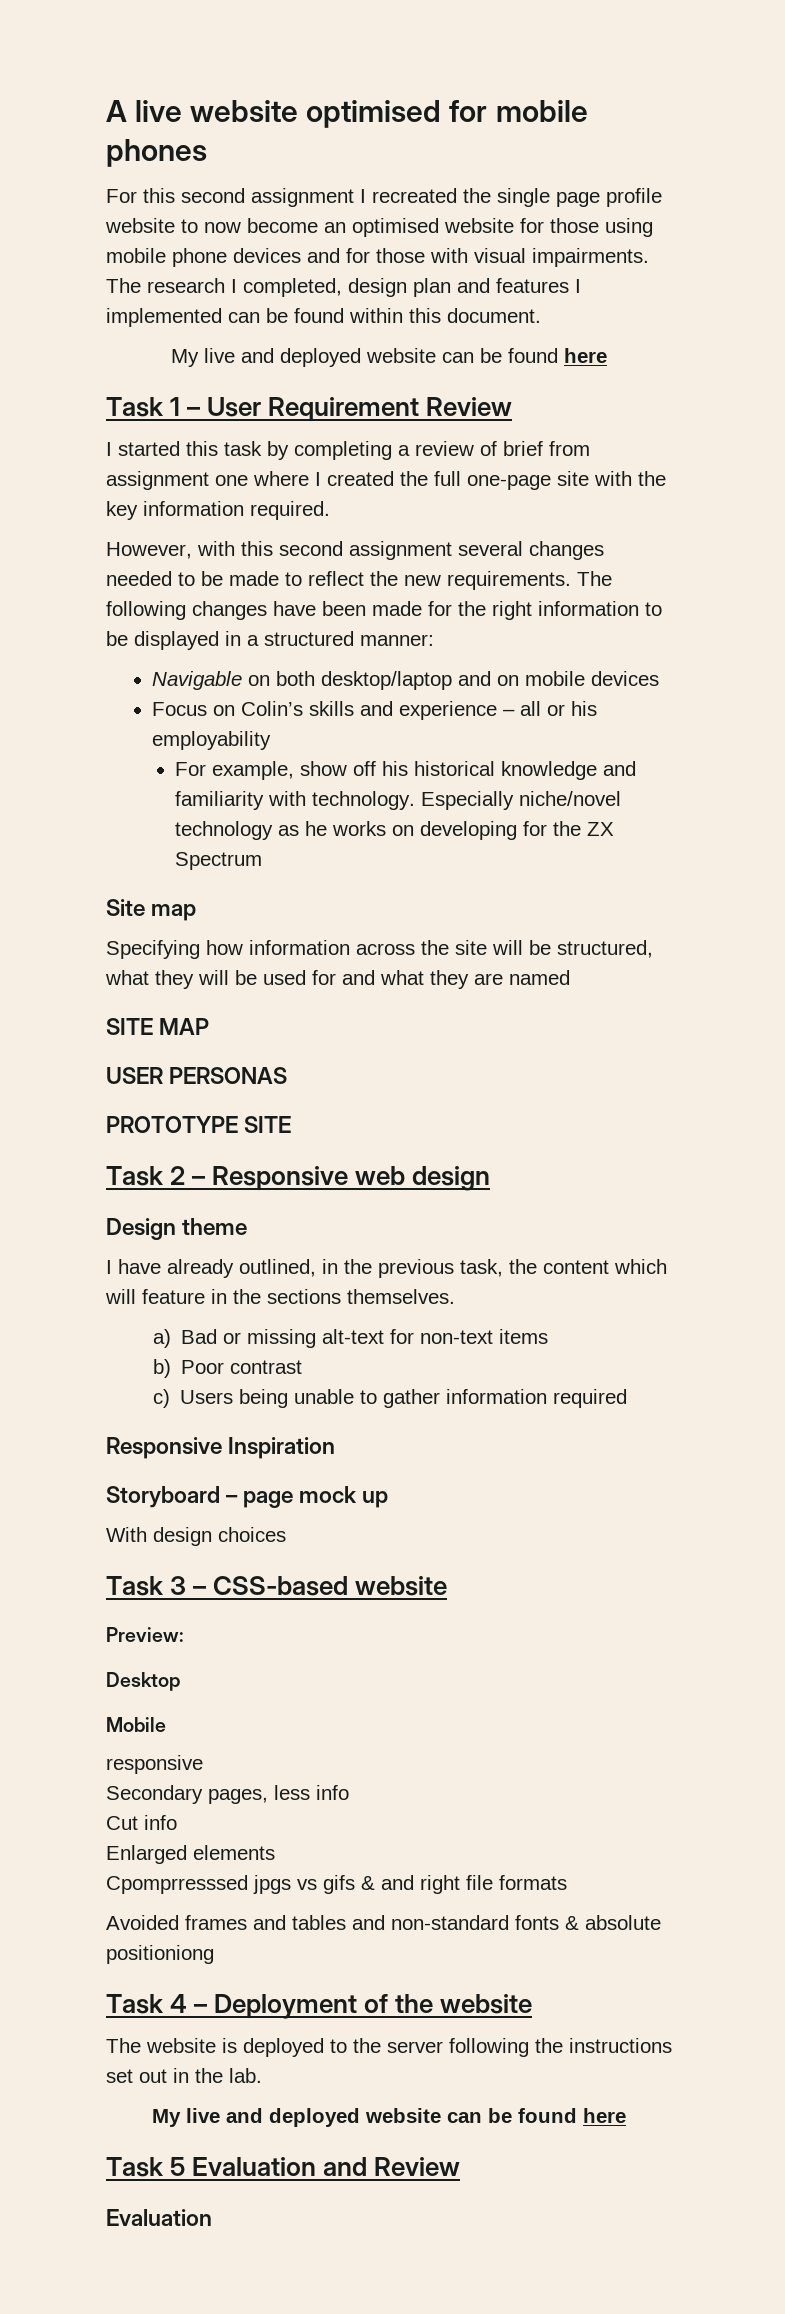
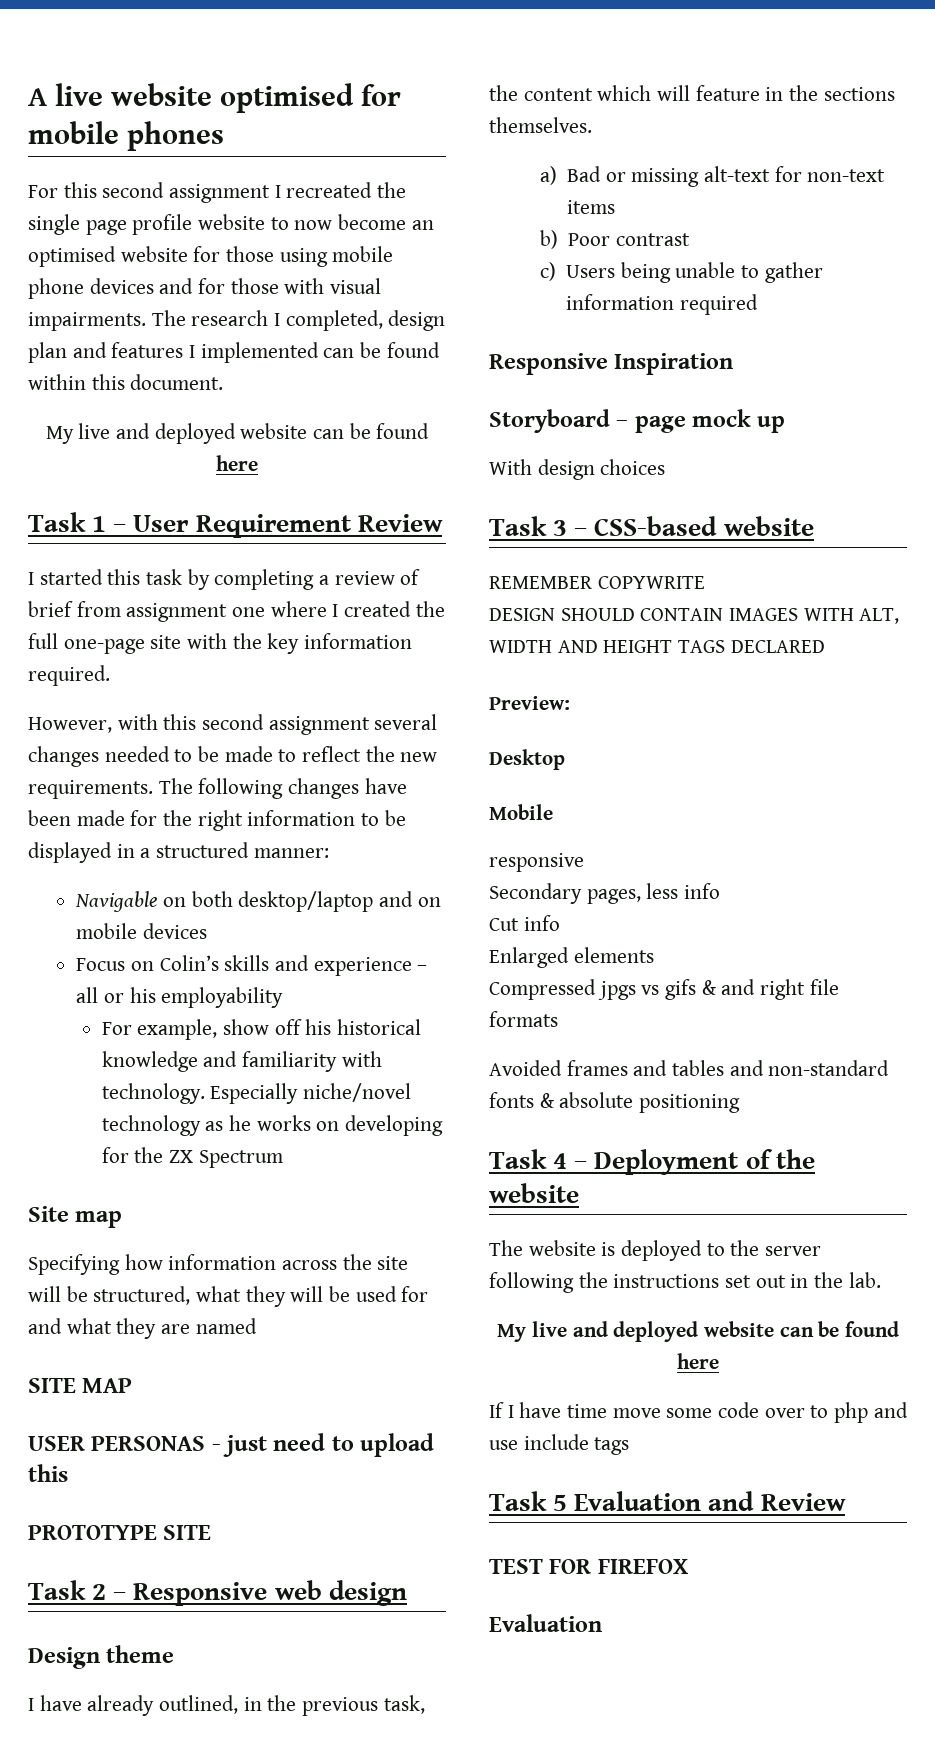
- USER PERSONAS
+ USER PERSONAS - just need to upload this
+ REMEMBER COPYWRITE
+ DESIGN SHOULD CONTAIN IMAGES WITH ALT, WIDTH AND HEIGHT TAGS DECLARED
- Cpomprresssed jpgs vs gifs & and right file formats
+ Compressed jpgs vs gifs & and right file formats
- Avoided frames and tables and non-standard fonts & absolute positioniong
+ Avoided frames and tables and non-standard fonts & absolute positioning
+ If I have time move some code over to php and use include tags
+ TEST FOR FIREFOX

